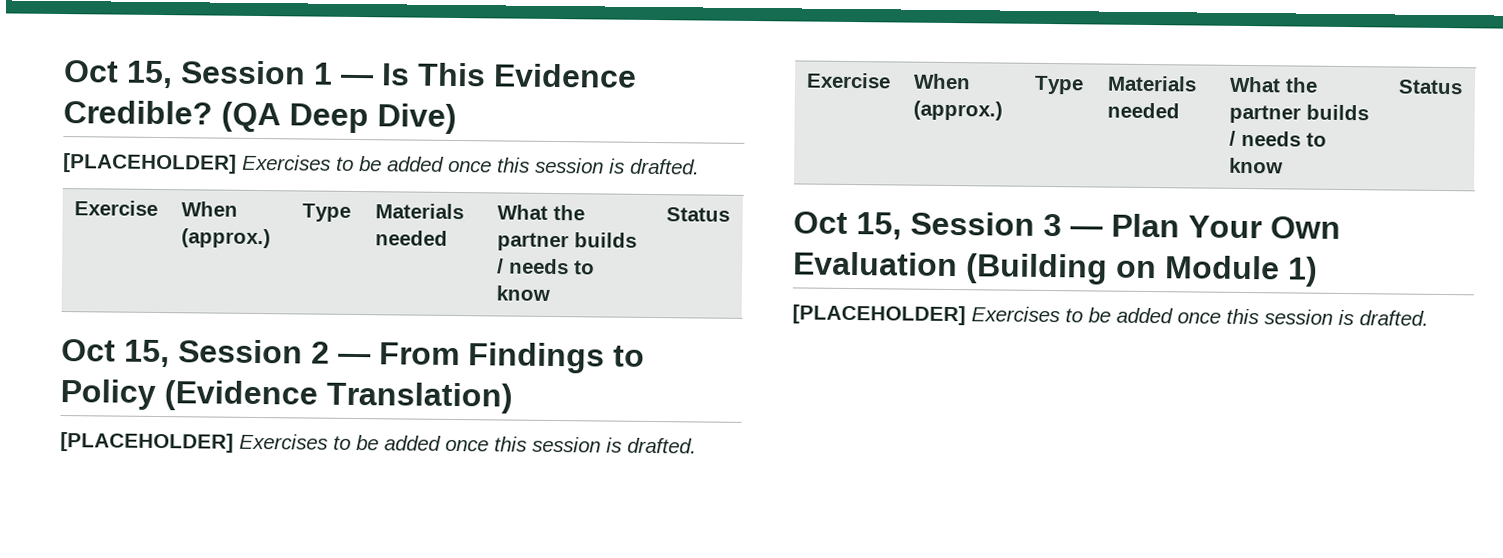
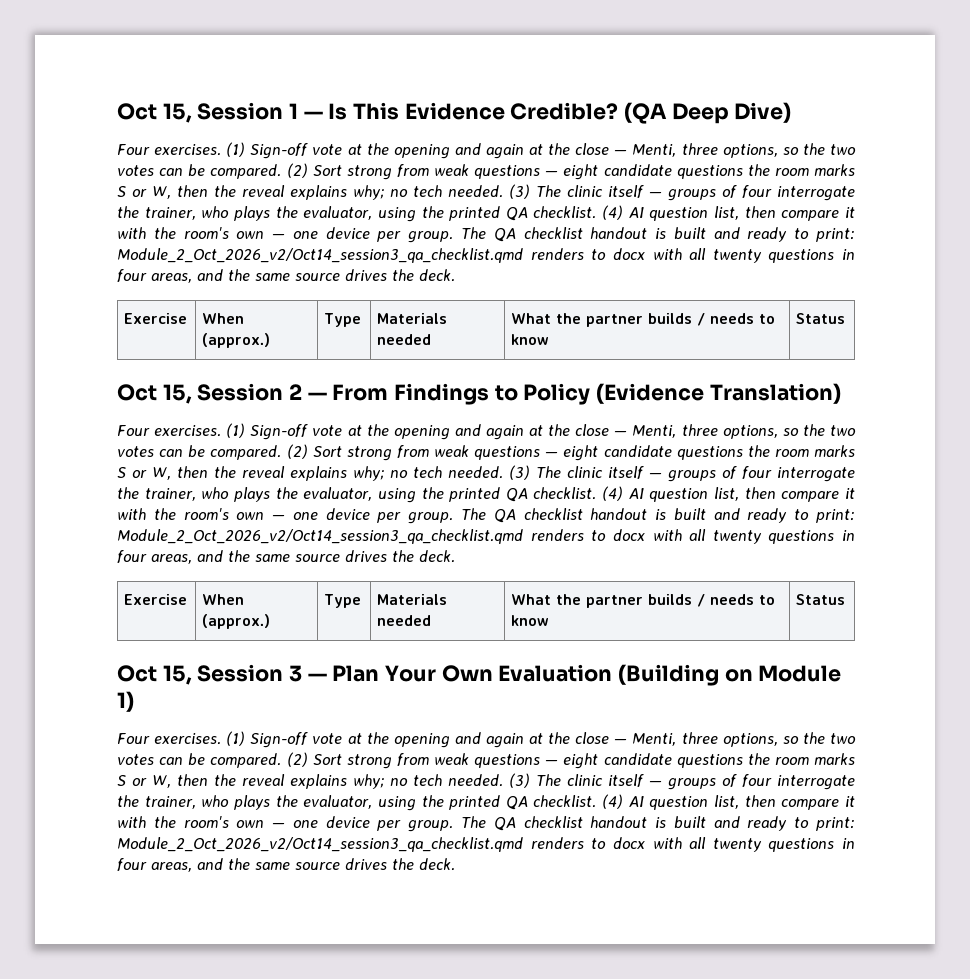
  (QA Deep Dive)
- [PLACEHOLDER] Exercises to be added once this session is drafted.
+ Four exercises. (1) Sign-off vote at the opening and again at the close — Menti, three options, so the two votes can be compared. (2) Sort strong from weak questions — eight candidate questions the room marks S or W, then the reveal explains why; no tech needed. (3) The clinic itself — groups of four interrogate the trainer, who plays the evaluator, using the printed QA checklist. (4) AI question list, then compare it with the room's own — one device per group. The QA checklist handout is built and ready to print: Module_2_Oct_2026_v2/Oct14_session3_qa_checklist.qmd renders to docx with all twenty questions in four areas, and the same source drives the deck.
  Oct 15, Session 2 — From Findings to Policy (Evidence Translation)
- [PLACEHOLDER] Exercises to be added once this session is drafted.
+ Four exercises. (1) Sign-off vote at the opening and again at the close — Menti, three options, so the two votes can be compared. (2) Sort strong from weak questions — eight candidate questions the room marks S or W, then the reveal explains why; no tech needed. (3) The clinic itself — groups of four interrogate the trainer, who plays the evaluator, using the printed QA checklist. (4) AI question list, then compare it with the room's own — one device per group. The QA checklist handout is built and ready to print: Module_2_Oct_2026_v2/Oct14_session3_qa_checklist.qmd renders to docx with all twenty questions in four areas, and the same source drives the deck.
  Oct 15, Session 3 — Plan Your Own Evaluation (Building on Module 1)
- [PLACEHOLDER] Exercises to be added once this session is drafted.
+ Four exercises. (1) Sign-off vote at the opening and again at the close — Menti, three options, so the two votes can be compared. (2) Sort strong from weak questions — eight candidate questions the room marks S or W, then the reveal explains why; no tech needed. (3) The clinic itself — groups of four interrogate the trainer, who plays the evaluator, using the printed QA checklist. (4) AI question list, then compare it with the room's own — one device per group. The QA checklist handout is built and ready to print: Module_2_Oct_2026_v2/Oct14_session3_qa_checklist.qmd renders to docx with all twenty questions in four areas, and the same source drives the deck.

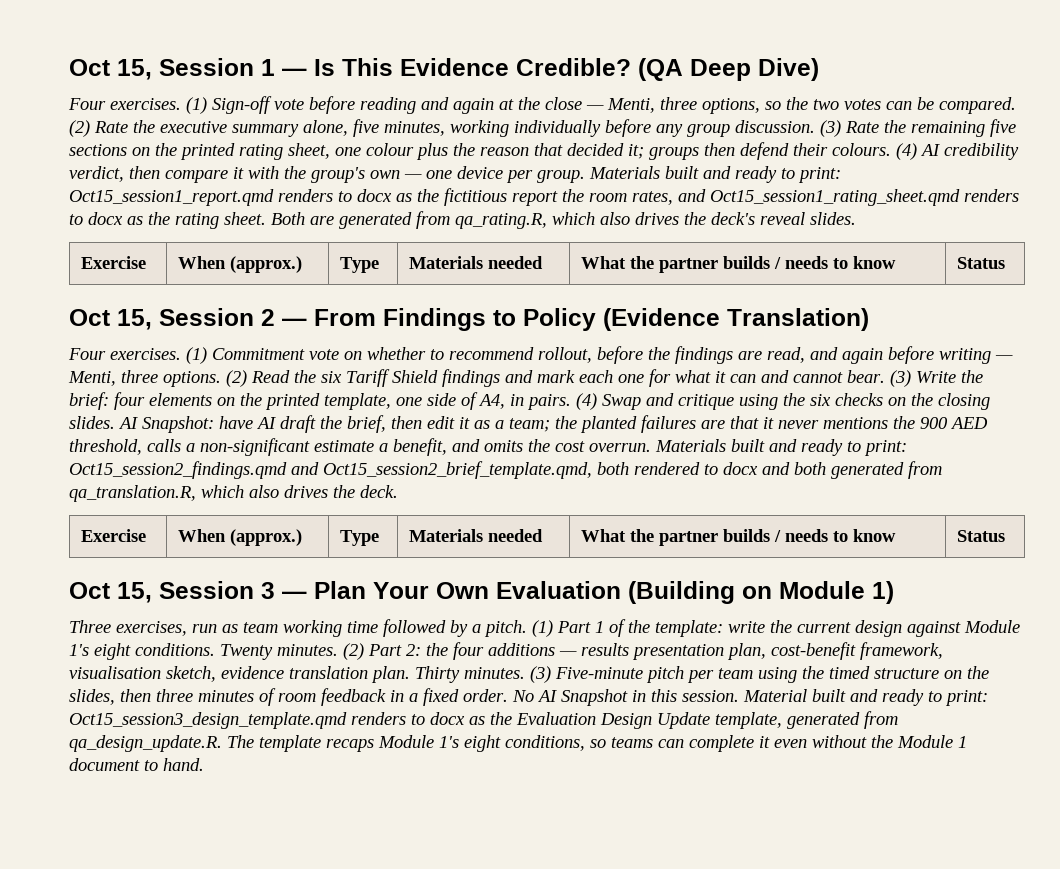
  (QA Deep Dive)
- Four exercises. (1) Sign-off vote at the opening and again at the close — Menti, three options, so the two votes can be compared. (2) Sort strong from weak questions — eight candidate questions the room marks S or W, then the reveal explains why; no tech needed. (3) The clinic itself — groups of four interrogate the trainer, who plays the evaluator, using the printed QA checklist. (4) AI question list, then compare it with the room's own — one device per group. The QA checklist handout is built and ready to print: Module_2_Oct_2026_v2/Oct14_session3_qa_checklist.qmd renders to docx with all twenty questions in four areas, and the same source drives the deck.
+ Four exercises. (1) Sign-off vote before reading and again at the close — Menti, three options, so the two votes can be compared. (2) Rate the executive summary alone, five minutes, working individually before any group discussion. (3) Rate the remaining five sections on the printed rating sheet, one colour plus the reason that decided it; groups then defend their colours. (4) AI credibility verdict, then compare it with the group's own — one device per group. Materials built and ready to print: Oct15_session1_report.qmd renders to docx as the fictitious report the room rates, and Oct15_session1_rating_sheet.qmd renders to docx as the rating sheet. Both are generated from qa_rating.R, which also drives the deck's reveal slides.
  Oct 15, Session 2 — From Findings to Policy (Evidence Translation)
- Four exercises. (1) Sign-off vote at the opening and again at the close — Menti, three options, so the two votes can be compared. (2) Sort strong from weak questions — eight candidate questions the room marks S or W, then the reveal explains why; no tech needed. (3) The clinic itself — groups of four interrogate the trainer, who plays the evaluator, using the printed QA checklist. (4) AI question list, then compare it with the room's own — one device per group. The QA checklist handout is built and ready to print: Module_2_Oct_2026_v2/Oct14_session3_qa_checklist.qmd renders to docx with all twenty questions in four areas, and the same source drives the deck.
+ Four exercises. (1) Commitment vote on whether to recommend rollout, before the findings are read, and again before writing — Menti, three options. (2) Read the six Tariff Shield findings and mark each one for what it can and cannot bear. (3) Write the brief: four elements on the printed template, one side of A4, in pairs. (4) Swap and critique using the six checks on the closing slides. AI Snapshot: have AI draft the brief, then edit it as a team; the planted failures are that it never mentions the 900 AED threshold, calls a non-significant estimate a benefit, and omits the cost overrun. Materials built and ready to print: Oct15_session2_findings.qmd and Oct15_session2_brief_template.qmd, both rendered to docx and both generated from qa_translation.R, which also drives the deck.
  Oct 15, Session 3 — Plan Your Own Evaluation (Building on Module 1)
- Four exercises. (1) Sign-off vote at the opening and again at the close — Menti, three options, so the two votes can be compared. (2) Sort strong from weak questions — eight candidate questions the room marks S or W, then the reveal explains why; no tech needed. (3) The clinic itself — groups of four interrogate the trainer, who plays the evaluator, using the printed QA checklist. (4) AI question list, then compare it with the room's own — one device per group. The QA checklist handout is built and ready to print: Module_2_Oct_2026_v2/Oct14_session3_qa_checklist.qmd renders to docx with all twenty questions in four areas, and the same source drives the deck.
+ Three exercises, run as team working time followed by a pitch. (1) Part 1 of the template: write the current design against Module 1's eight conditions. Twenty minutes. (2) Part 2: the four additions — results presentation plan, cost-benefit framework, visualisation sketch, evidence translation plan. Thirty minutes. (3) Five-minute pitch per team using the timed structure on the slides, then three minutes of room feedback in a fixed order. No AI Snapshot in this session. Material built and ready to print: Oct15_session3_design_template.qmd renders to docx as the Evaluation Design Update template, generated from qa_design_update.R. The template recaps Module 1's eight conditions, so teams can complete it even without the Module 1 document to hand.

